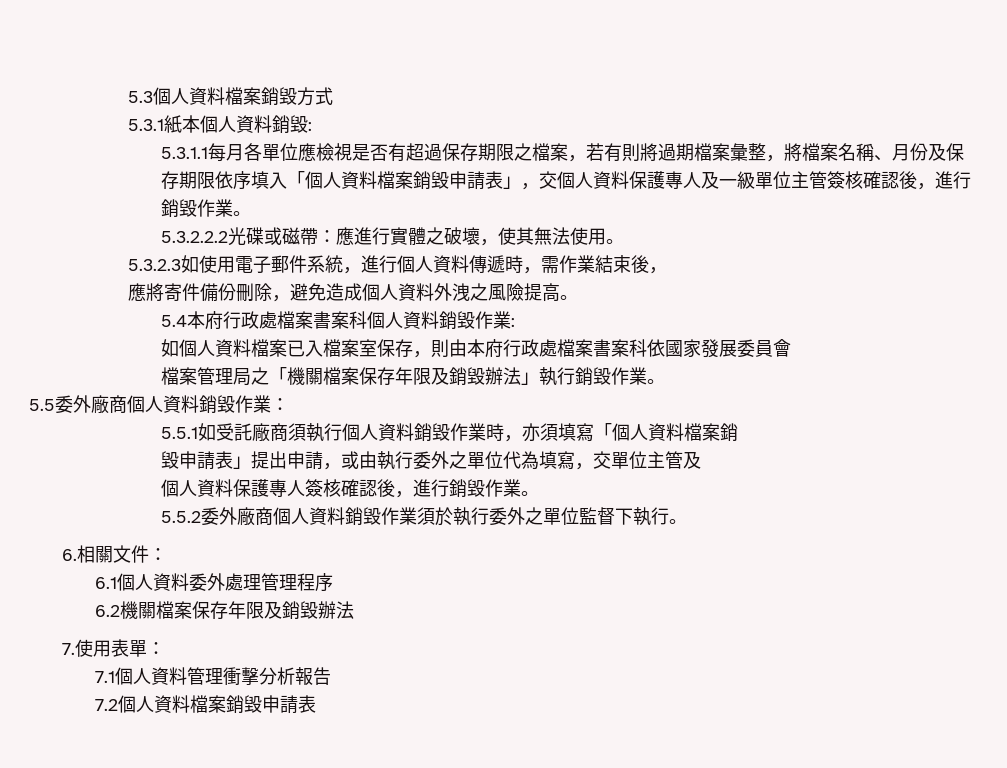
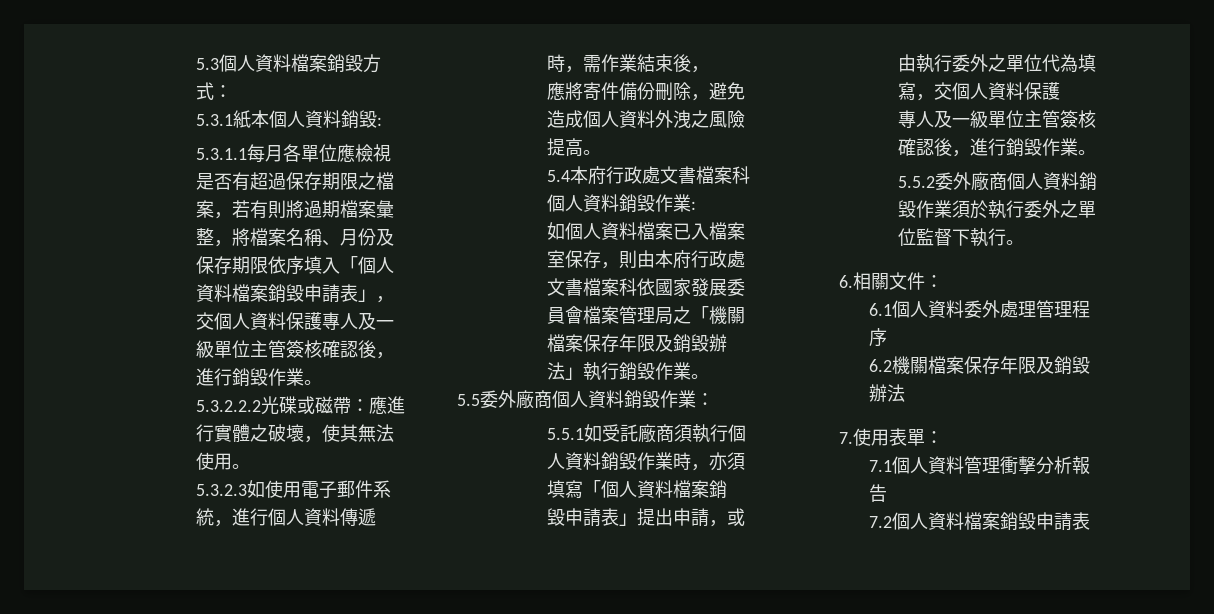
- 5.3個人資料檔案銷毀方式
+ 5.3個人資料檔案銷毀方式：
- 5.4本府行政處檔案書案科個人資料銷毀作業:
+ 5.4本府行政處文書檔案科個人資料銷毀作業:
- 如個人資料檔案已入檔案室保存，則由本府行政處檔案書案科依國家發展委員會
- 檔案管理局之「機關檔案保存年限及銷毀辦法」執行銷毀作業。
+ 如個人資料檔案已入檔案室保存，則由本府行政處文書檔案科依國家發展委員會檔案管理局之「機關檔案保存年限及銷毀辦法」執行銷毀作業。
- 毀申請表」提出申請，或由執行委外之單位代為填寫，交單位主管及
- 個人資料保護專人簽核確認後，進行銷毀作業。
+ 毀申請表」提出申請，或由執行委外之單位代為填寫，交個人資料保護
+ 專人及一級單位主管簽核確認後，進行銷毀作業。

